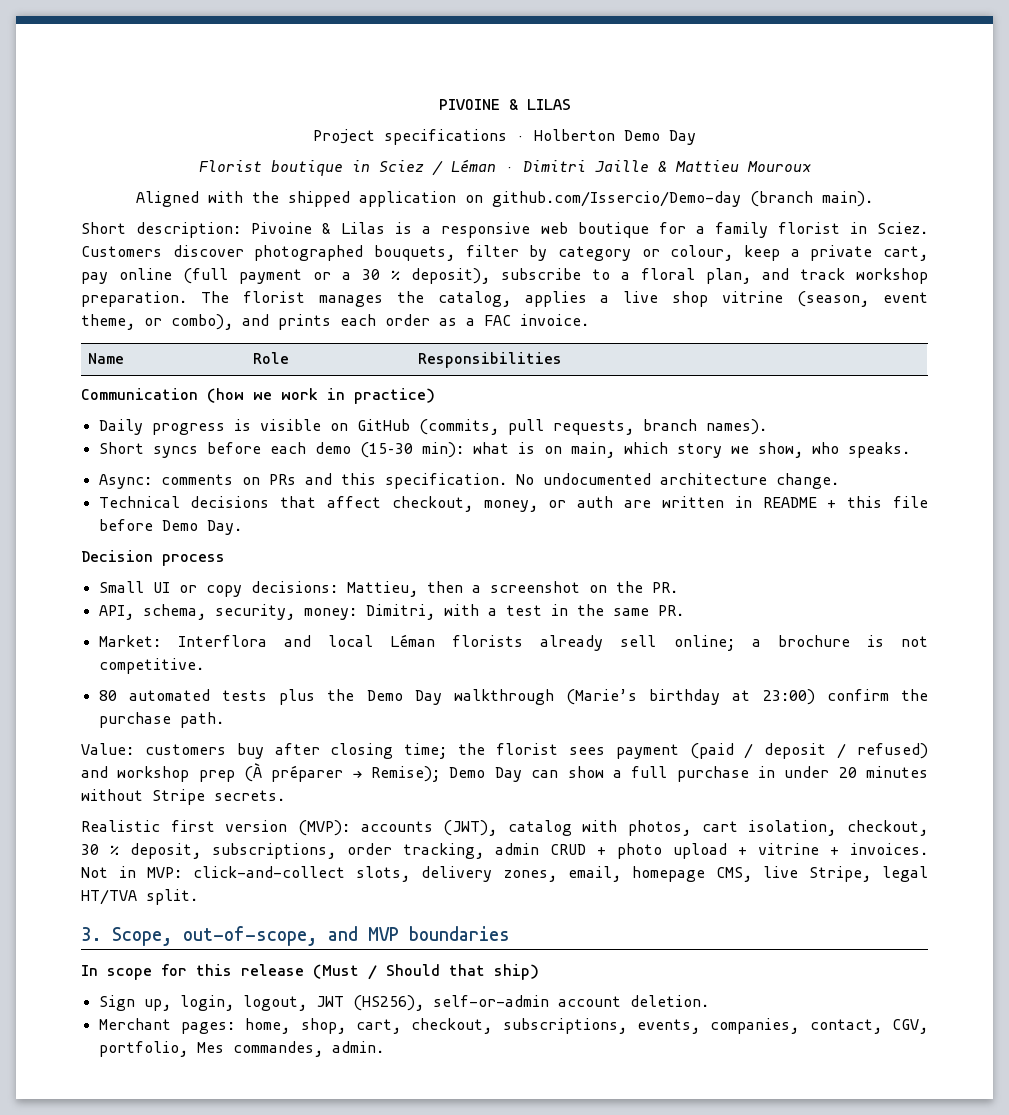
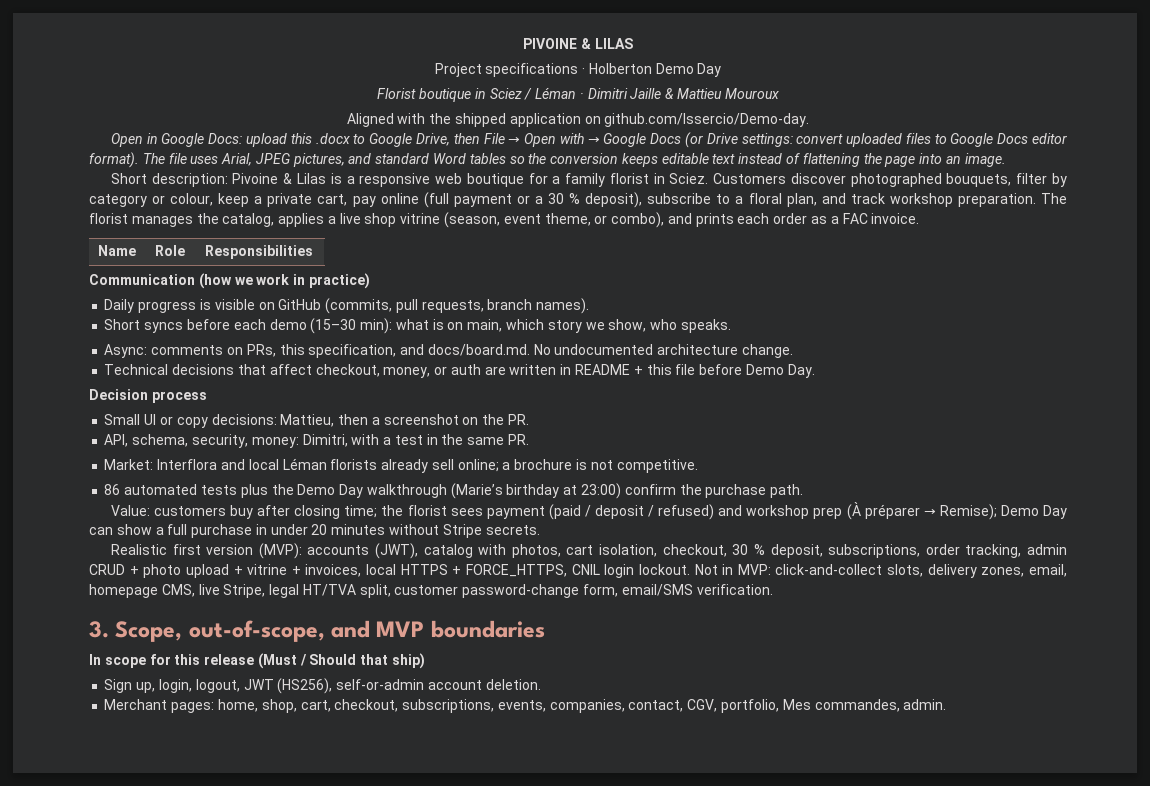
- Aligned with the shipped application on github.com/Issercio/Demo-day (branch main).
+ Aligned with the shipped application on github.com/Issercio/Demo-day.
+ Open in Google Docs: upload this .docx to Google Drive, then File → Open with → Google Docs (or Drive settings: convert uploaded files to Google Docs editor format). The file uses Arial, JPEG pictures, and standard Word tables so the conversion keeps editable text instead of flattening the page into an image.
- Async: comments on PRs and this specification. No undocumented architecture change.
+ Async: comments on PRs, this specification, and docs/board.md. No undocumented architecture change.
- 80 automated tests plus the Demo Day walkthrough (Marie’s birthday at 23:00) confirm the purchase path.
+ 86 automated tests plus the Demo Day walkthrough (Marie’s birthday at 23:00) confirm the purchase path.
- Realistic first version (MVP): accounts (JWT), catalog with photos, cart isolation, checkout, 30 % deposit, subscriptions, order tracking, admin CRUD + photo upload + vitrine + invoices.
+ Realistic first version (MVP): accounts (JWT), catalog with photos, cart isolation, checkout, 30 % deposit, subscriptions, order tracking, admin CRUD + photo upload + vitrine + invoices, local HTTPS + FORCE_HTTPS, CNIL login lockout.
- Not in MVP: click-and-collect slots, delivery zones, email, homepage CMS, live Stripe, legal HT/TVA split.
+ Not in MVP: click-and-collect slots, delivery zones, email, homepage CMS, live Stripe, legal HT/TVA split, customer password-change form, email/SMS verification.

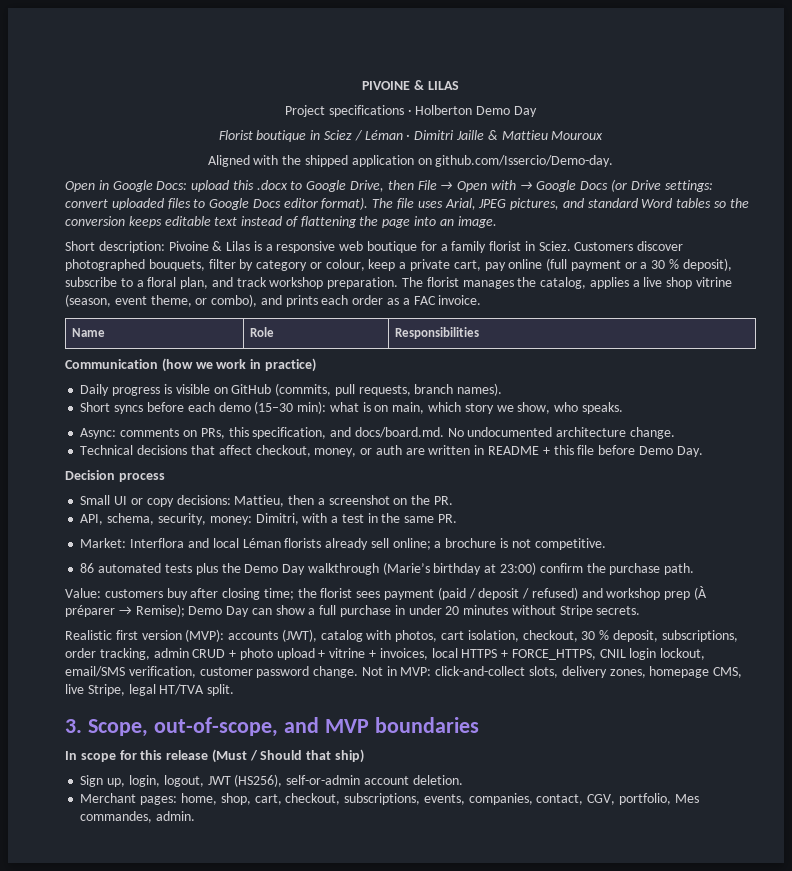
- Realistic first version (MVP): accounts (JWT), catalog with photos, cart isolation, checkout, 30 % deposit, subscriptions, order tracking, admin CRUD + photo upload + vitrine + invoices, local HTTPS + FORCE_HTTPS, CNIL login lockout.
+ Realistic first version (MVP): accounts (JWT), catalog with photos, cart isolation, checkout, 30 % deposit, subscriptions, order tracking, admin CRUD + photo upload + vitrine + invoices, local HTTPS + FORCE_HTTPS, CNIL login lockout, email/SMS verification, customer password change.
- Not in MVP: click-and-collect slots, delivery zones, email, homepage CMS, live Stripe, legal HT/TVA split, customer password-change form, email/SMS verification.
+ Not in MVP: click-and-collect slots, delivery zones, homepage CMS, live Stripe, legal HT/TVA split.

